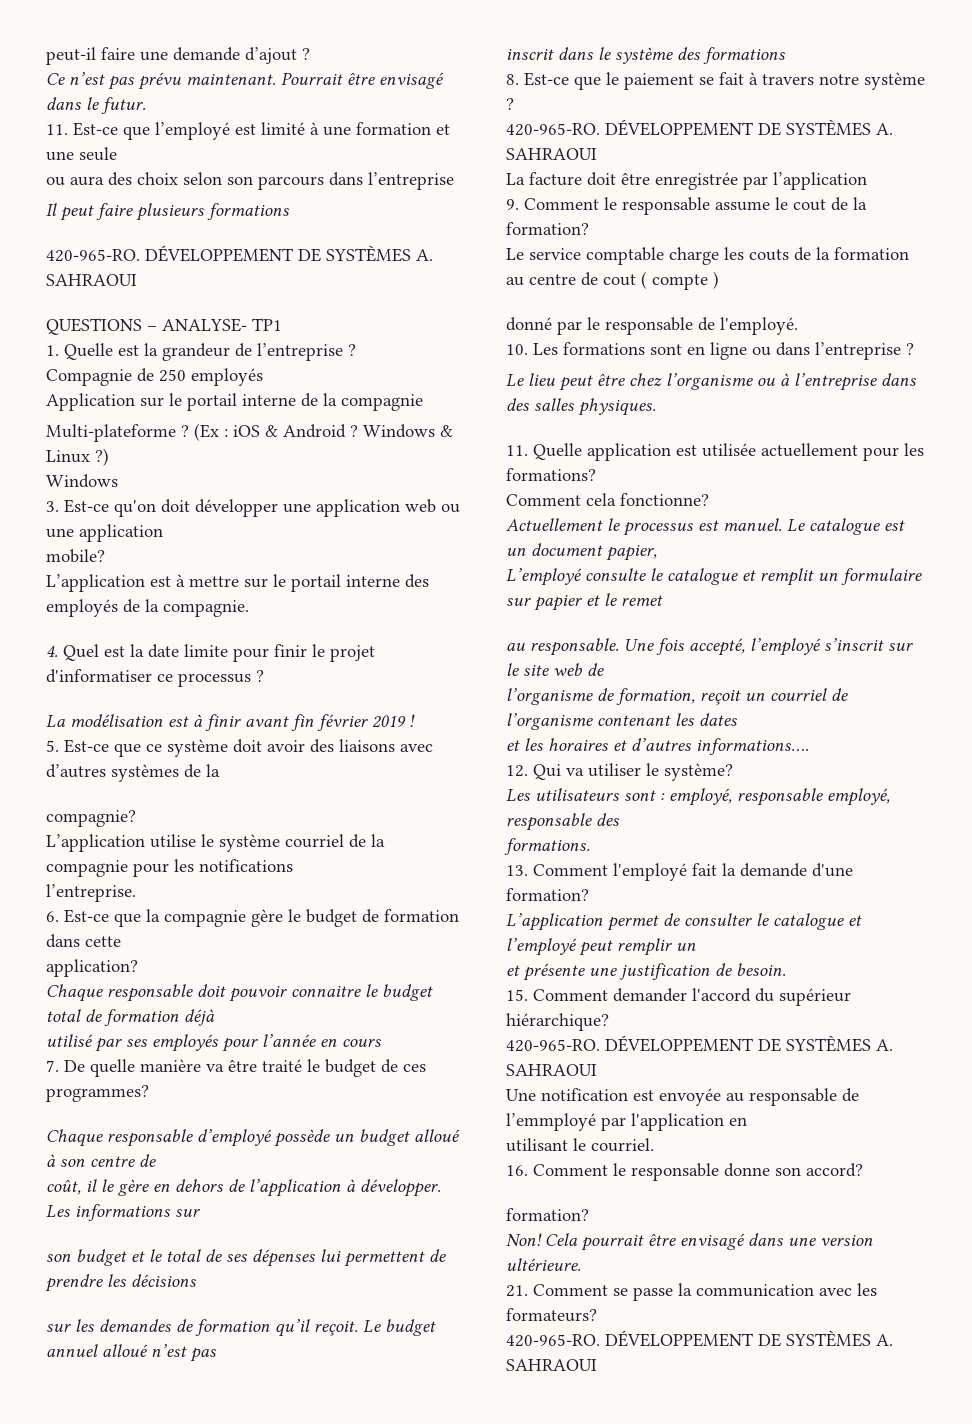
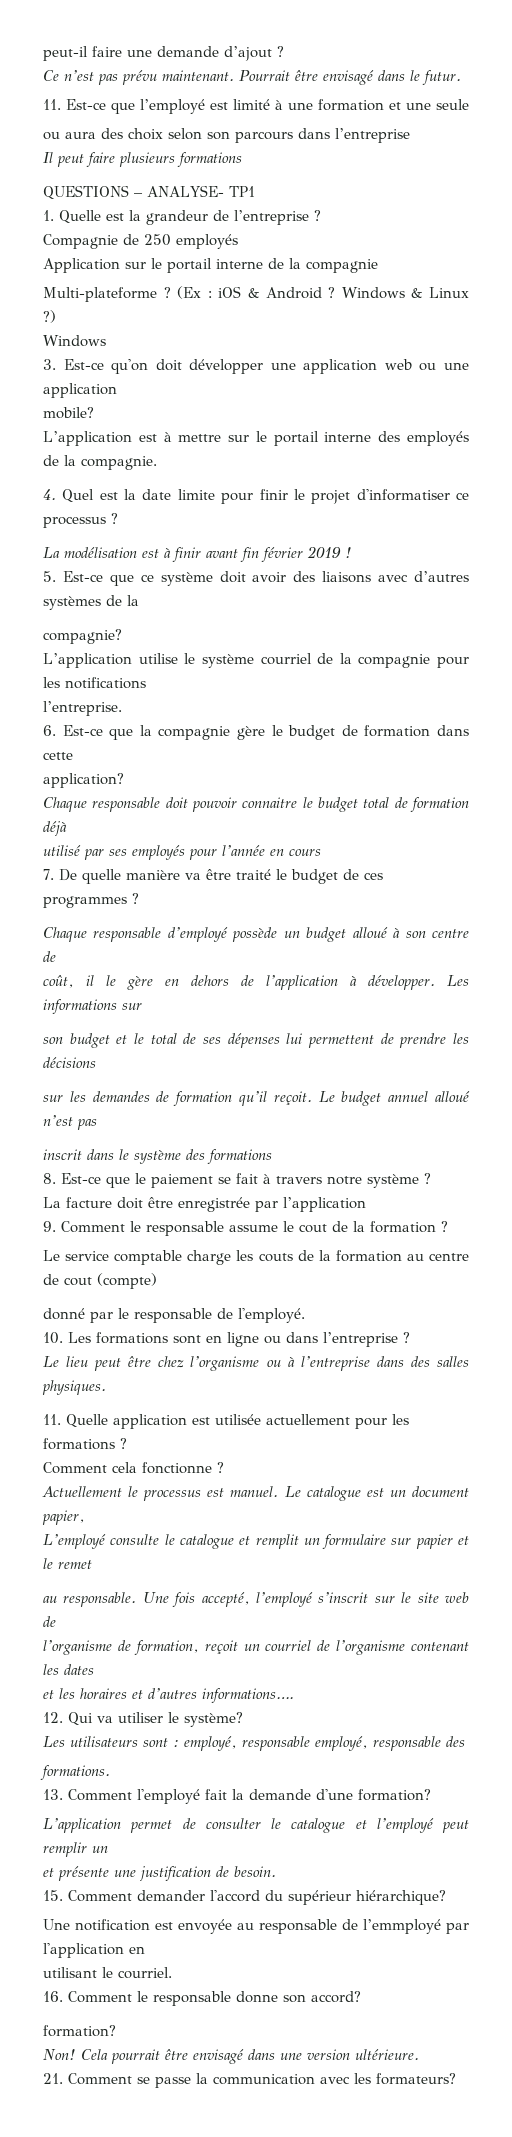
  Il peut faire plusieurs formations
- 420-965-RO. DÉVELOPPEMENT DE SYSTÈMES A. SAHRAOUI
- 7. De quelle manière va être traité le budget de ces programmes?
+ 7. De quelle manière va être traité le budget de ces programmes ?
  8. Est-ce que le paiement se fait à travers notre système ?
- 420-965-RO. DÉVELOPPEMENT DE SYSTÈMES A. SAHRAOUI
- 9. Comment le responsable assume le cout de la formation?
+ 9. Comment le responsable assume le cout de la formation ?
- Le service comptable charge les couts de la formation au centre de cout ( compte )
+ Le service comptable charge les couts de la formation au centre de cout (compte)
- 11. Quelle application est utilisée actuellement pour les formations?
+ 11. Quelle application est utilisée actuellement pour les formations ?
- Comment cela fonctionne?
+ Comment cela fonctionne ?
  15. Comment demander l'accord du supérieur hiérarchique?
- 420-965-RO. DÉVELOPPEMENT DE SYSTÈMES A. SAHRAOUI
  21. Comment se passe la communication avec les formateurs?
- 420-965-RO. DÉVELOPPEMENT DE SYSTÈMES A. SAHRAOUI

